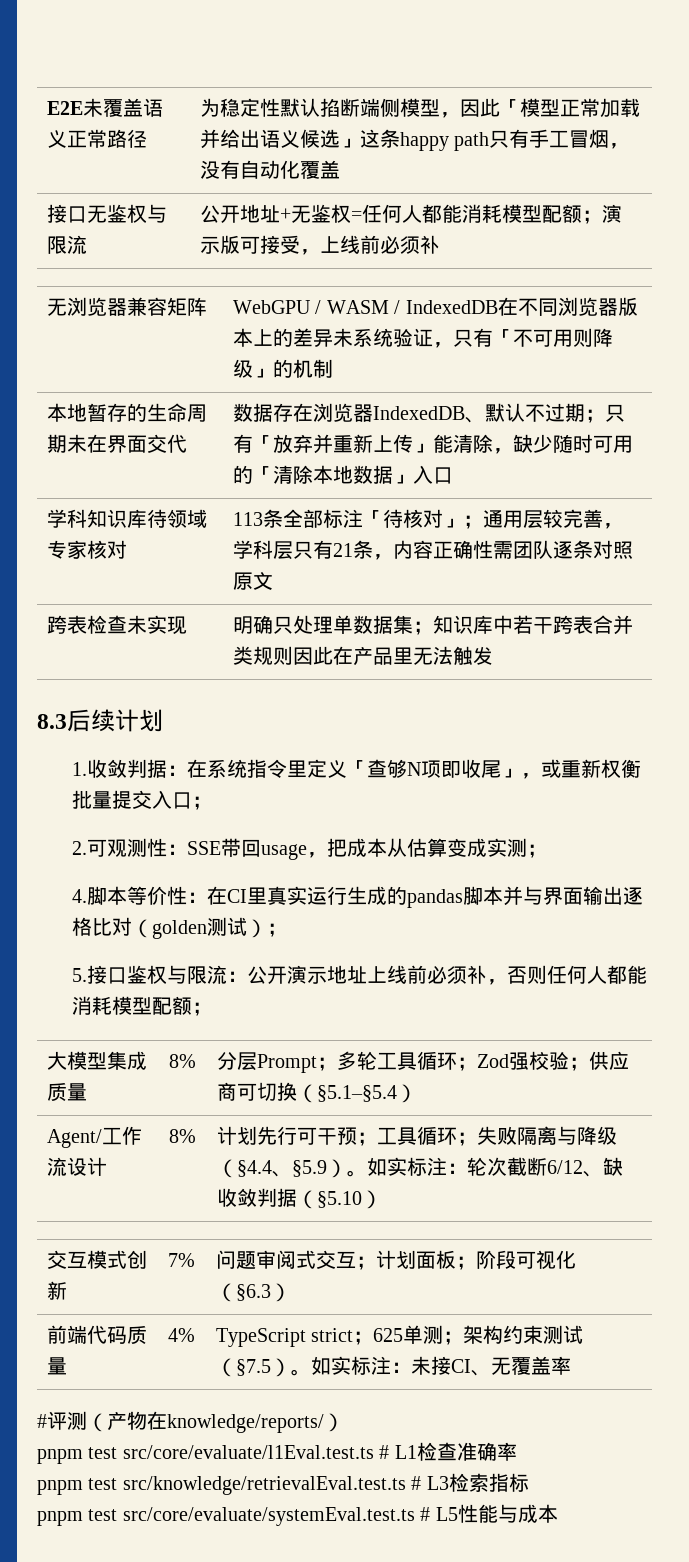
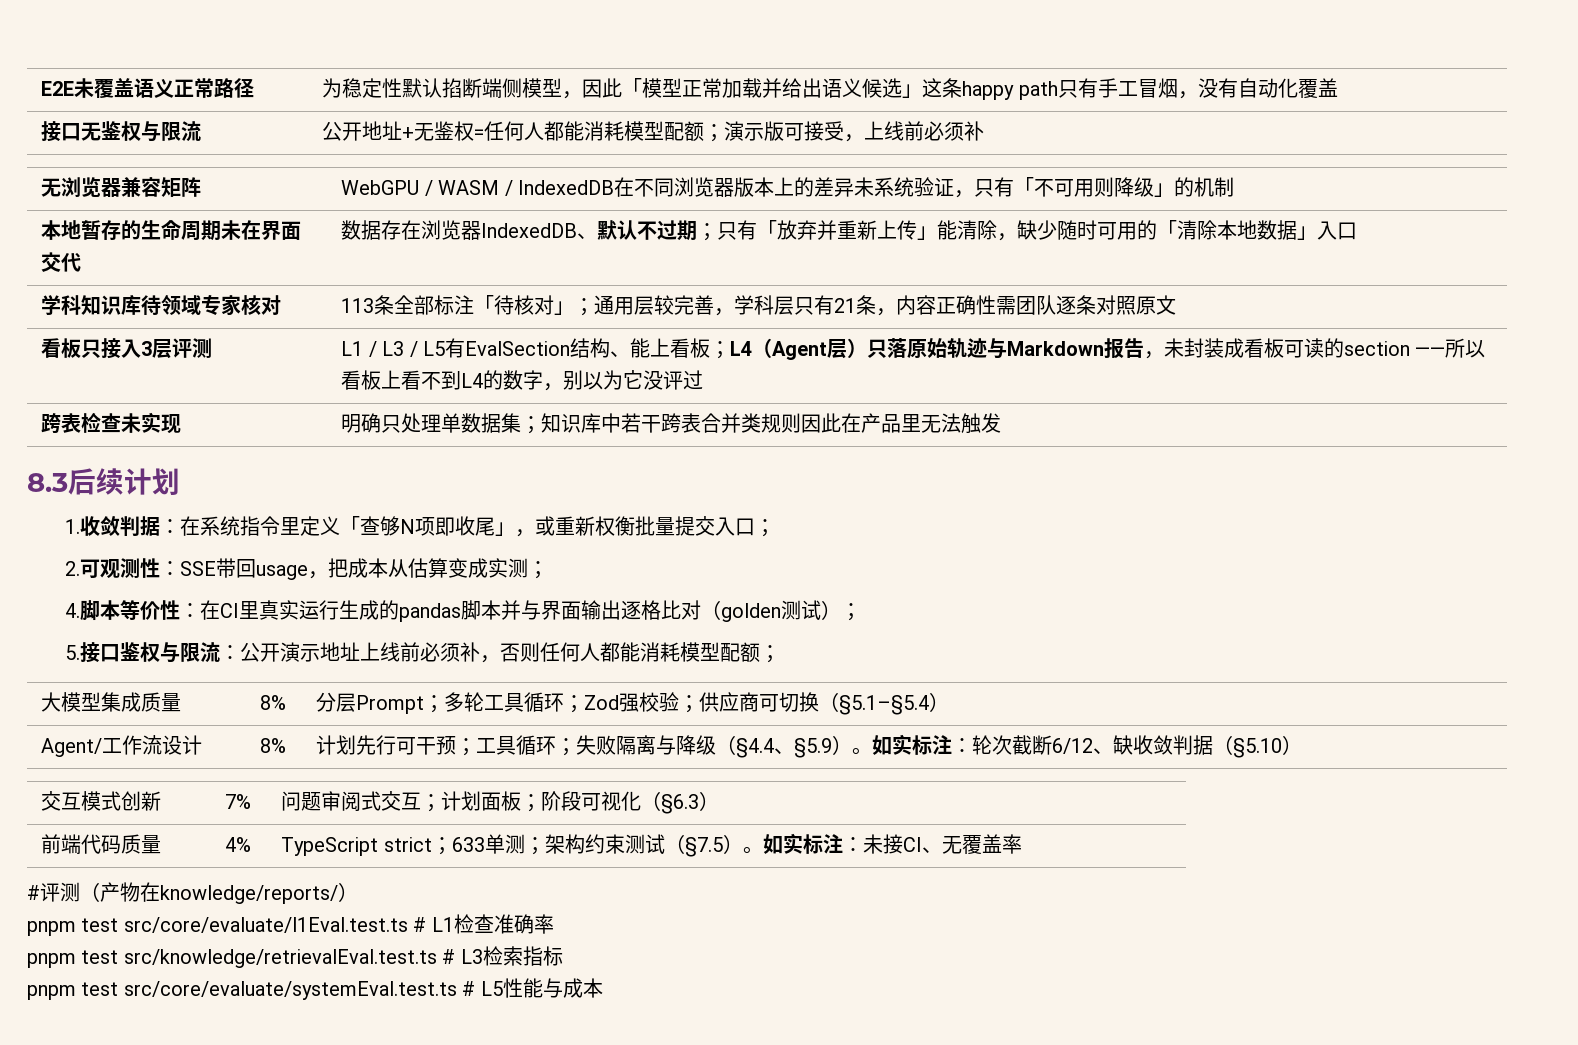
+ 看板只接入3层评测 | L1 / L3 / L5有EvalSection结构、能上看板；L4（Agent层）只落原始轨迹与Markdown报告，未封装成看板可读的section ——所以看板上看不到L4的数字，别以为它没评过
- 前端代码质量 | 4% | TypeScript strict；625单测；架构约束测试（§7.5）。如实标注：未接CI、无覆盖率
+ 前端代码质量 | 4% | TypeScript strict；633单测；架构约束测试（§7.5）。如实标注：未接CI、无覆盖率

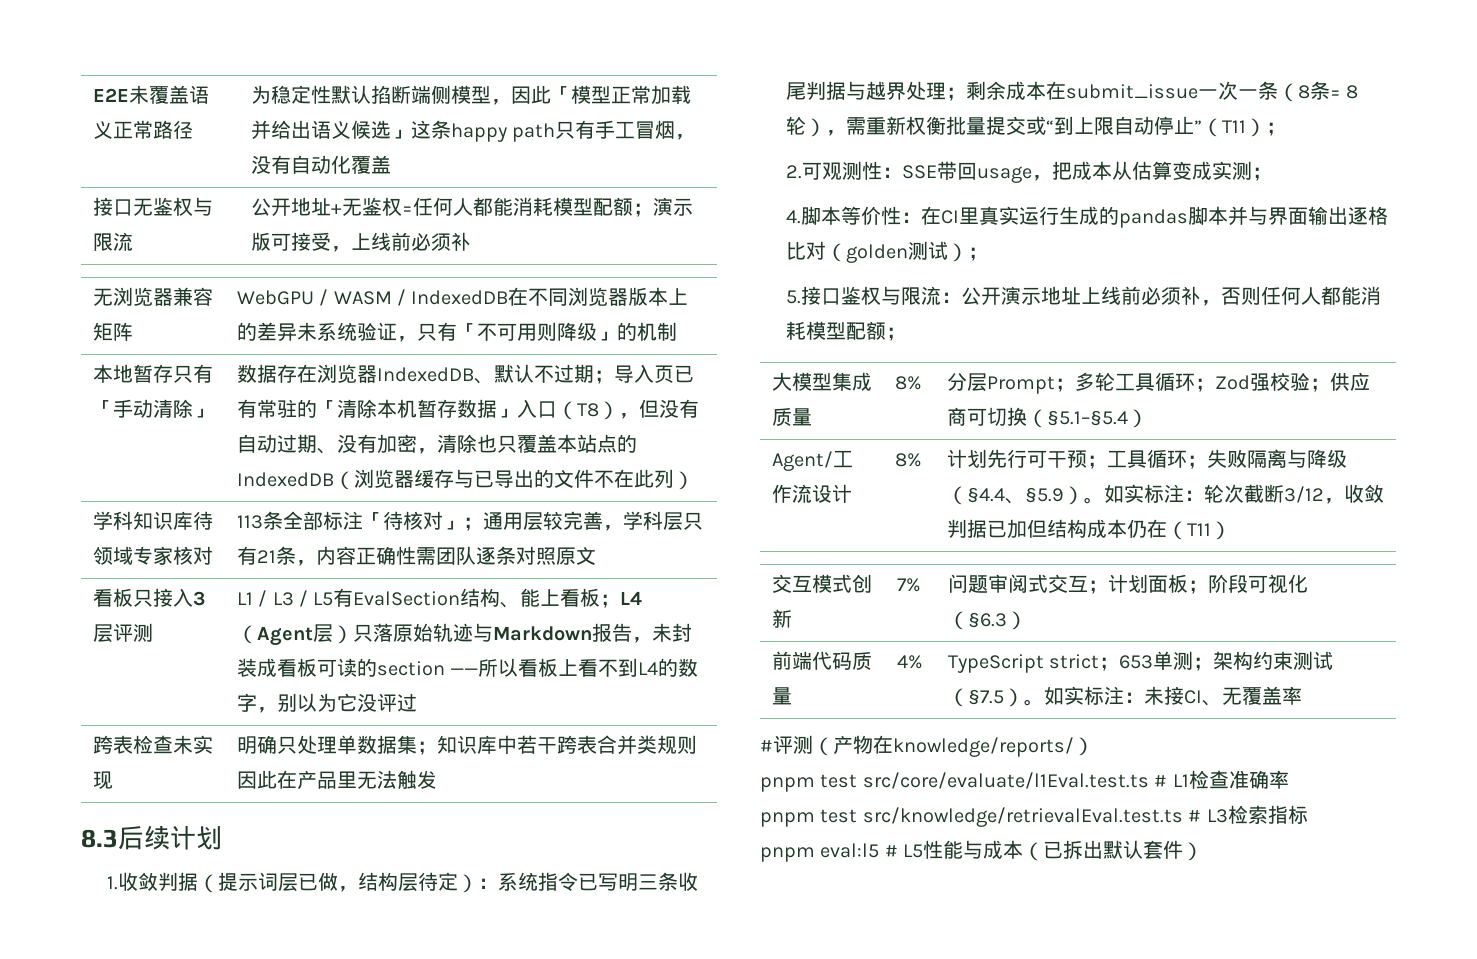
- 本地暂存的生命周期未在界面交代
+ 本地暂存只有「手动清除」
- 数据存在浏览器IndexedDB、默认不过期；只有「放弃并重新上传」能清除，缺少随时可用的「清除本地数据」入口
+ 数据存在浏览器IndexedDB、默认不过期；导入页已有常驻的「清除本机暂存数据」入口（T8），但没有自动过期、没有加密，清除也只覆盖本站点的IndexedDB（浏览器缓存与已导出的文件不在此列）
- 1.收敛判据：在系统指令里定义「查够N项即收尾」，或重新权衡批量提交入口；
+ 1.收敛判据（提示词层已做，结构层待定）：系统指令已写明三条收尾判据与越界处理；剩余成本在submit_issue一次一条（8条= 8轮），需重新权衡批量提交或“到上限自动停止”（T11）；
- Agent/工作流设计 | 8% | 计划先行可干预；工具循环；失败隔离与降级（§4.4、§5.9）。如实标注：轮次截断6/12、缺收敛判据（§5.10）
+ Agent/工作流设计 | 8% | 计划先行可干预；工具循环；失败隔离与降级（§4.4、§5.9）。如实标注：轮次截断3/12，收敛判据已加但结构成本仍在（T11）
- 前端代码质量 | 4% | TypeScript strict；633单测；架构约束测试（§7.5）。如实标注：未接CI、无覆盖率
+ 前端代码质量 | 4% | TypeScript strict；653单测；架构约束测试（§7.5）。如实标注：未接CI、无覆盖率
- pnpm test src/core/evaluate/systemEval.test.ts # L5性能与成本
+ pnpm eval:l5 # L5性能与成本（已拆出默认套件）

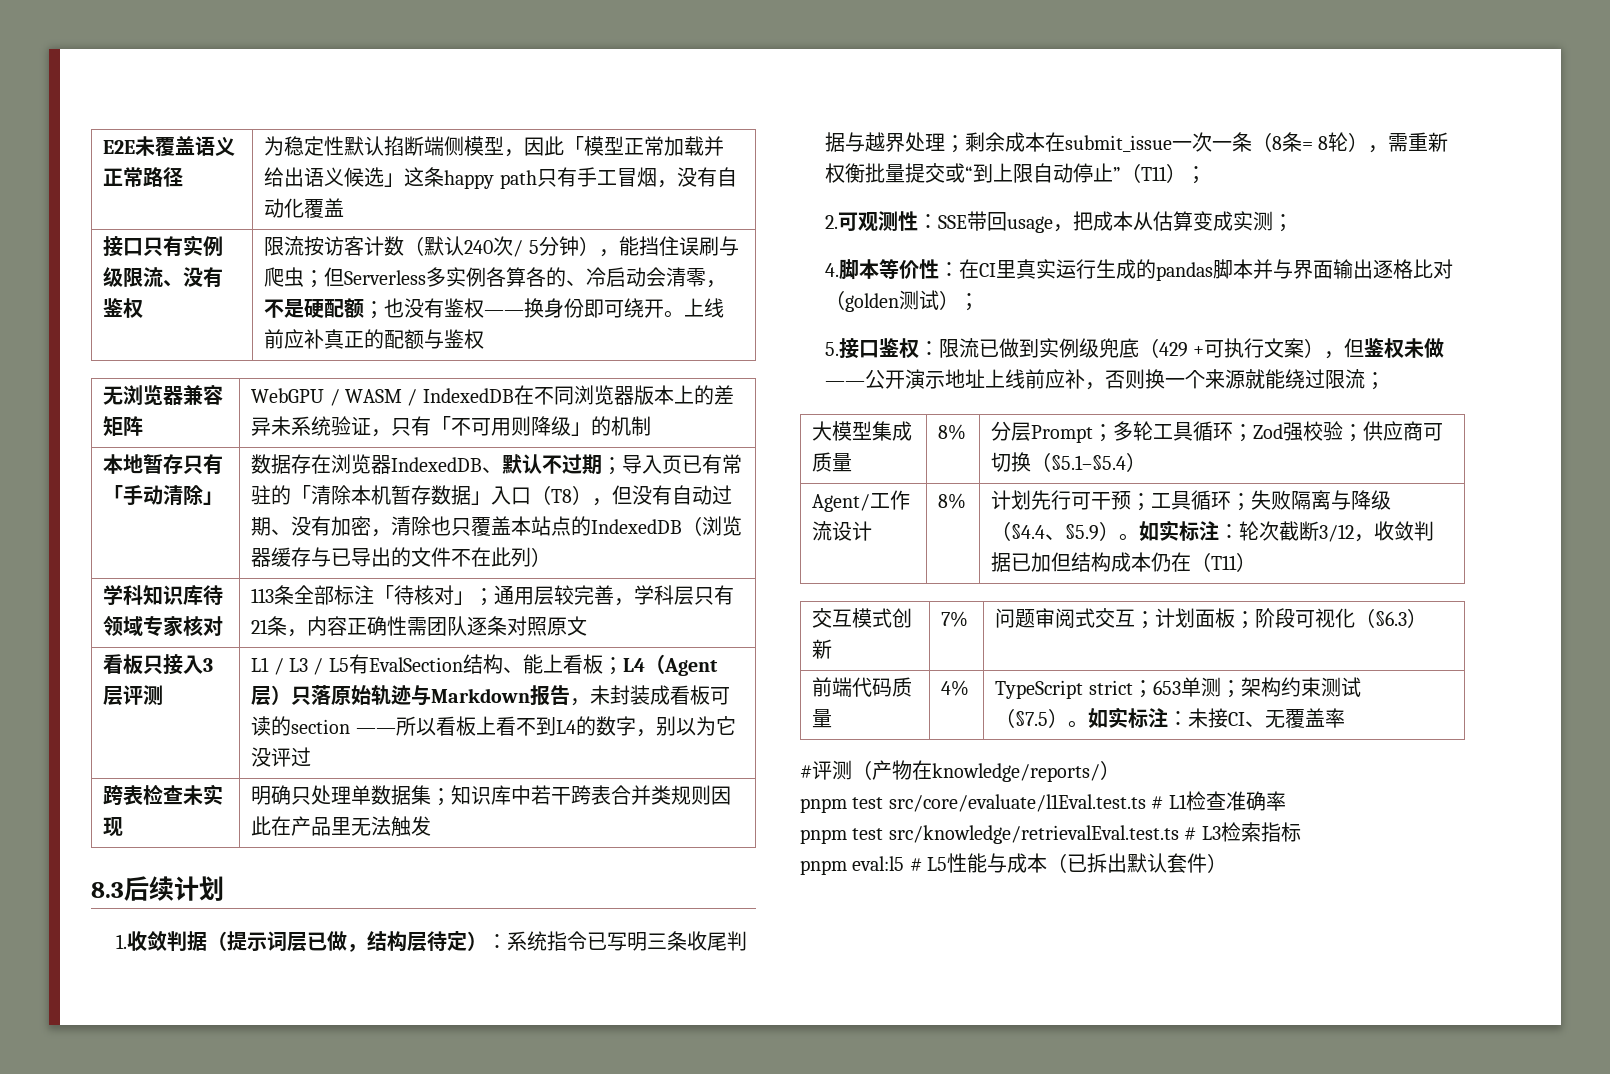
- 接口无鉴权与限流 | 公开地址+无鉴权=任何人都能消耗模型配额；演示版可接受，上线前必须补
+ 接口只有实例级限流、没有鉴权 | 限流按访客计数（默认240次/ 5分钟），能挡住误刷与爬虫；但Serverless多实例各算各的、冷启动会清零，不是硬配额；也没有鉴权——换身份即可绕开。上线前应补真正的配额与鉴权
- 5.接口鉴权与限流：公开演示地址上线前必须补，否则任何人都能消耗模型配额；
+ 5.接口鉴权：限流已做到实例级兜底（429 +可执行文案），但鉴权未做——公开演示地址上线前应补，否则换一个来源就能绕过限流；

